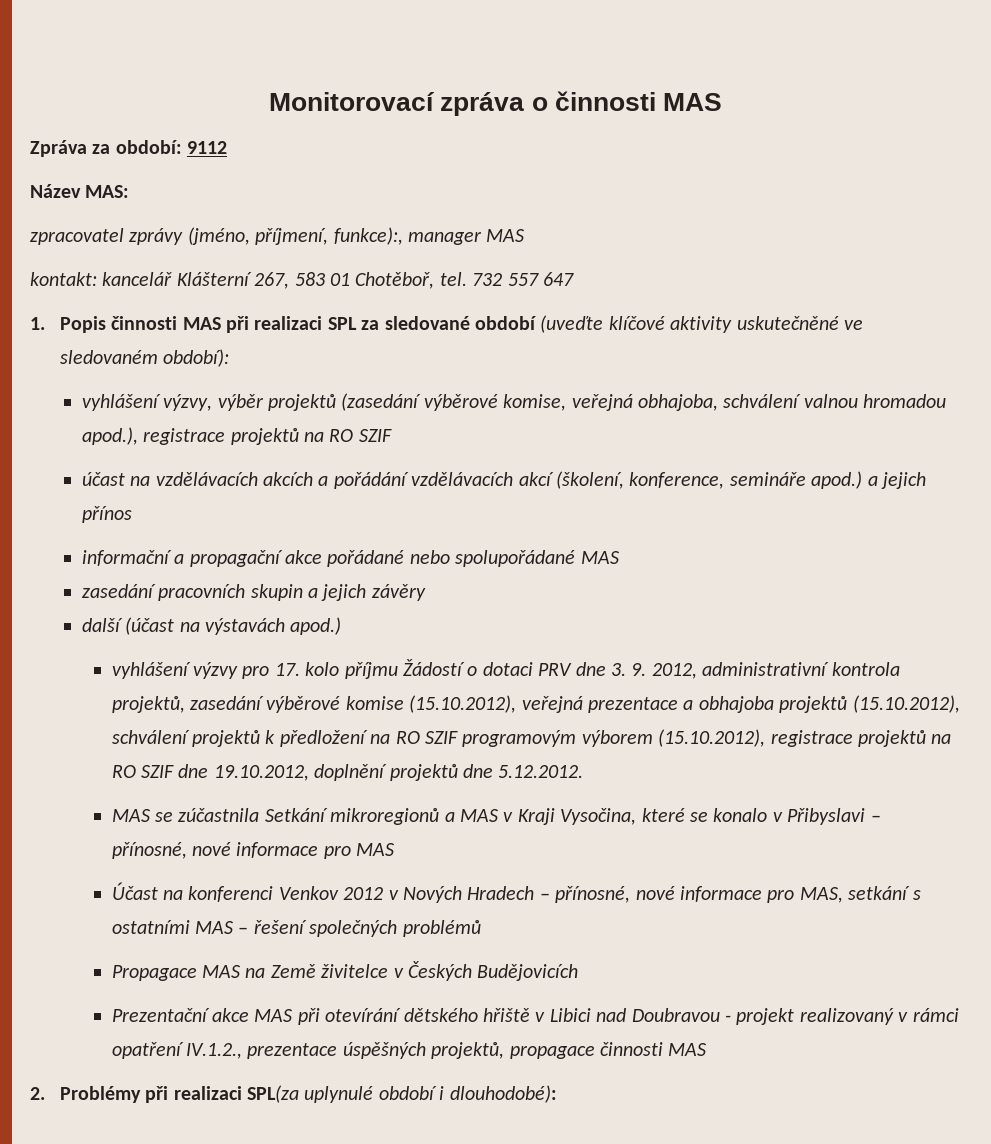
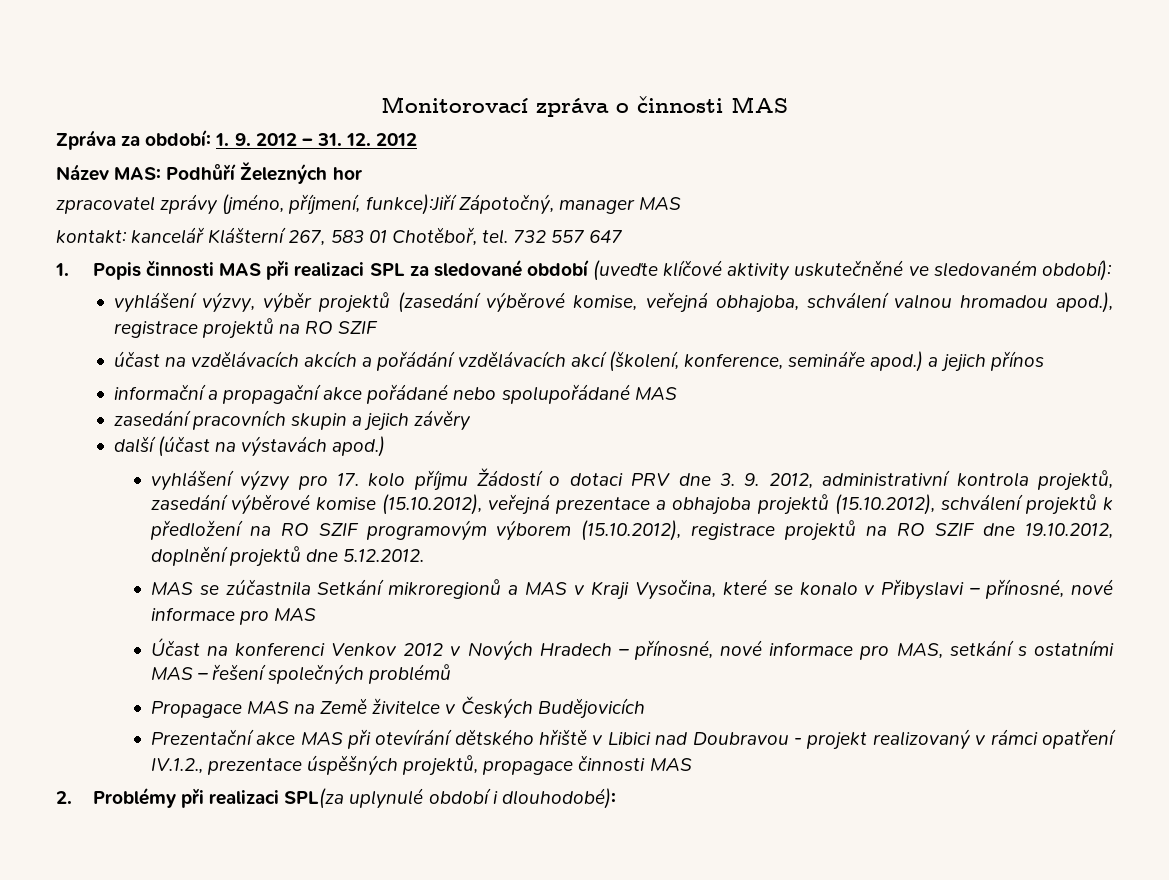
- Zpráva za období: 9112
+ Zpráva za období: 1. 9. 2012 – 31. 12. 2012
- Název MAS:
+ Název MAS: Podhůří Železných hor
- zpracovatel zprávy (jméno, příjmení, funkce):, manager MAS
+ zpracovatel zprávy (jméno, příjmení, funkce):Jiří Zápotočný, manager MAS

